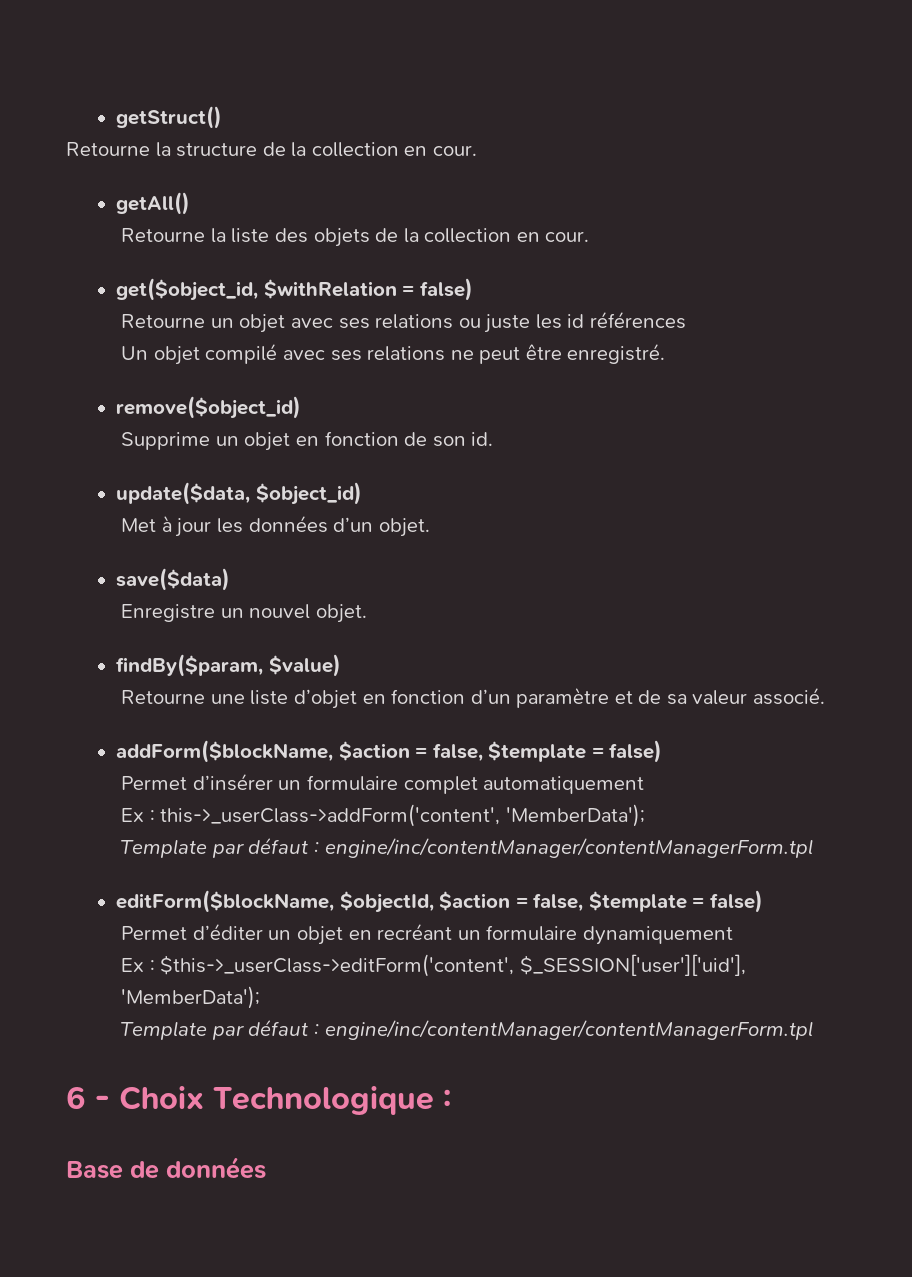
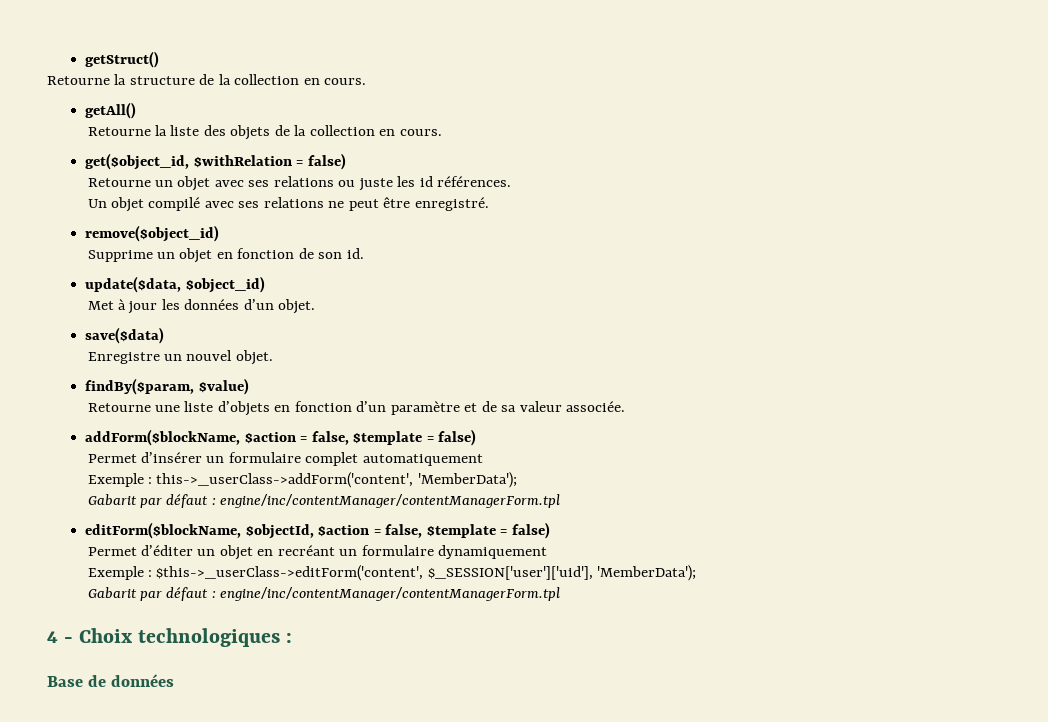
- Retourne la structure de la collection en cour.
+ Retourne la structure de la collection en cours.
- Retourne la liste des objets de la collection en cour.
+ Retourne la liste des objets de la collection en cours.
- Retourne un objet avec ses relations ou juste les id références
+ Retourne un objet avec ses relations ou juste les id références.
- Retourne une liste d’objet en fonction d’un paramètre et de sa valeur associé.
+ Retourne une liste d’objets en fonction d’un paramètre et de sa valeur associée.
- Ex : this->_userClass->addForm('content', 'MemberData');
- Template par défaut : engine/inc/contentManager/contentManagerForm.tpl
+ Exemple : this->_userClass->addForm('content', 'MemberData');
+ Gabarit par défaut : engine/inc/contentManager/contentManagerForm.tpl
- Ex : $this->_userClass->editForm('content', $_SESSION['user']['uid'], 'MemberData');
- Template par défaut : engine/inc/contentManager/contentManagerForm.tpl
- 6 - Choix Technologique :
+ Exemple : $this->_userClass->editForm('content', $_SESSION['user']['uid'], 'MemberData');
+ Gabarit par défaut : engine/inc/contentManager/contentManagerForm.tpl
+ 4 - Choix technologiques :

